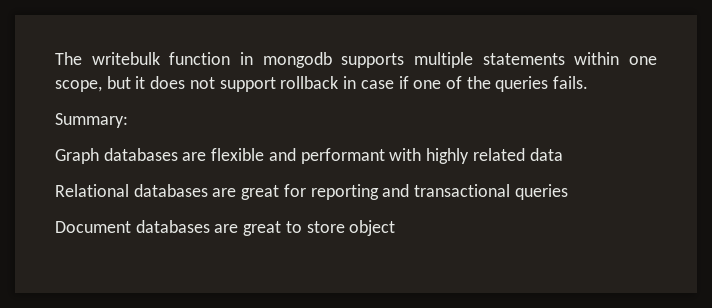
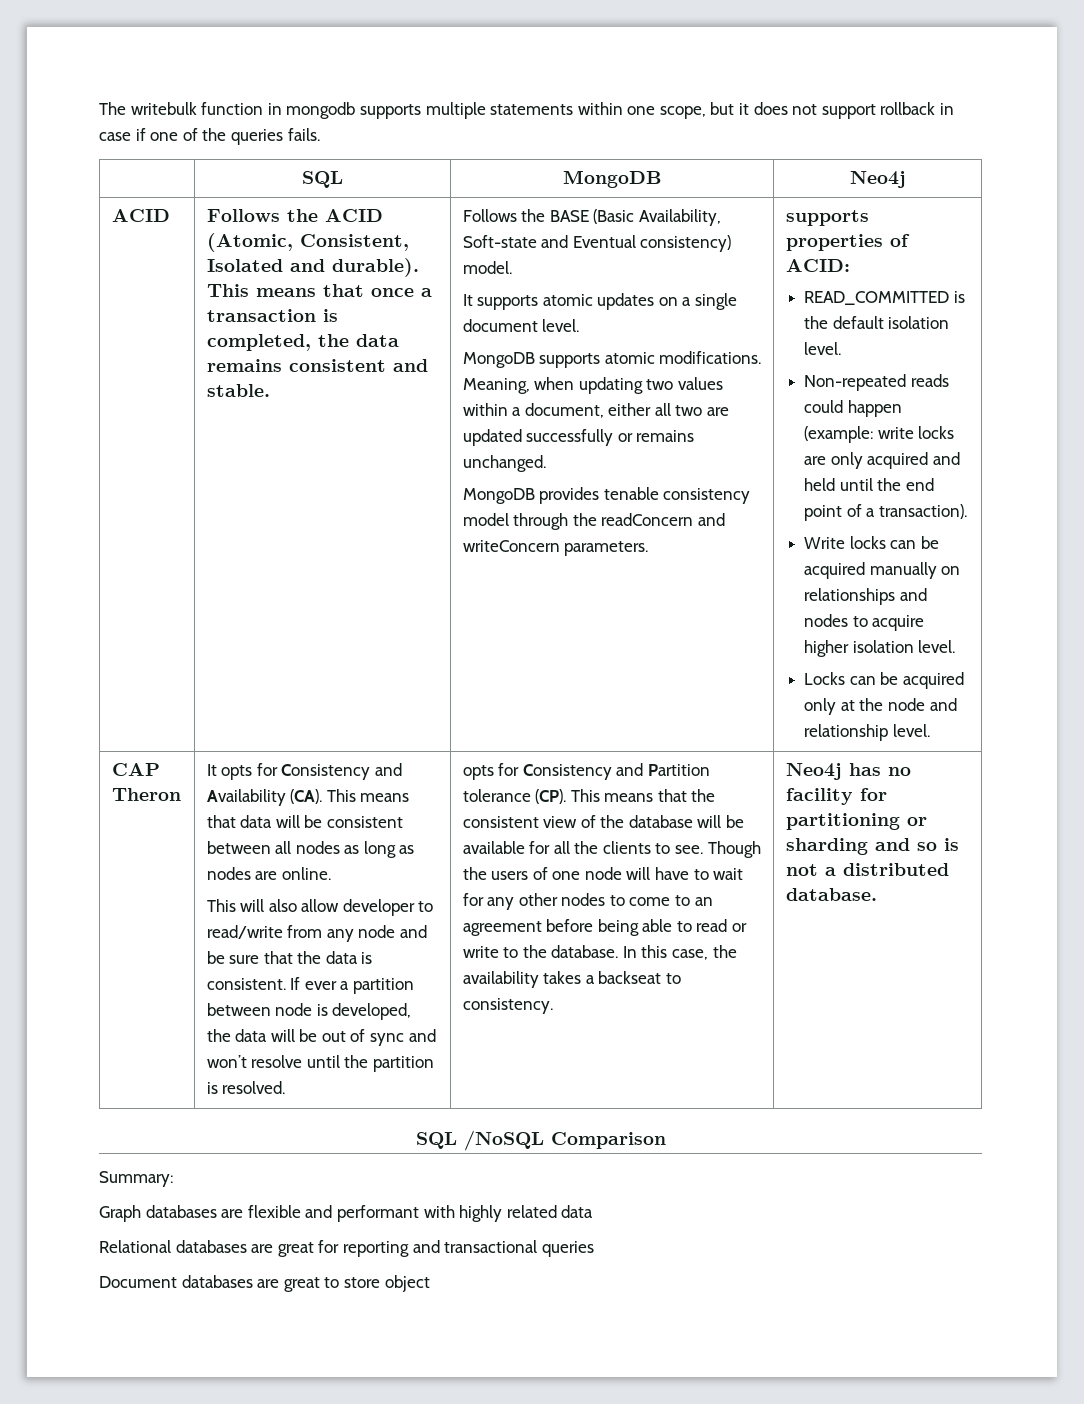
+ | SQL | MongoDB | Neo4j
+ ACID | Follows the ACID (Atomic, Consistent, Isolated and durable). This means that once a transaction is completed, the data remains consistent and stable. | Follows the BASE (Basic Availability, Soft-state and Eventual consistency) model.
+ It supports atomic updates on a single document level.
+ MongoDB supports atomic modifications. Meaning, when updating two values within a document, either all two are updated successfully or remains unchanged.
+ MongoDB provides tenable consistency model through the readConcern and writeConcern parameters. | supports properties of ACID:
+ READ_COMMITTED is the default isolation level.
+ Non-repeated reads could happen (example: write locks are only acquired and held until the end point of a transaction).
+ Write locks can be acquired manually on relationships and nodes to acquire higher isolation level.
+ Locks can be acquired only at the node and relationship level.
+ CAP Theron | It opts for Consistency and Availability (CA). This means that data will be consistent between all nodes as long as nodes are online.
+ This will also allow developer to read/write from any node and be sure that the data is consistent. If ever a partition between node is developed, the data will be out of sync and won’t resolve until the partition is resolved. | opts for Consistency and Partition tolerance (CP). This means that the consistent view of the database will be available for all the clients to see. Though the users of one node will have to wait for any other nodes to come to an agreement before being able to read or write to the database. In this case, the availability takes a backseat to consistency. | Neo4j has no facility for partitioning or sharding and so is not a distributed database.
+ SQL /NoSQL Comparison

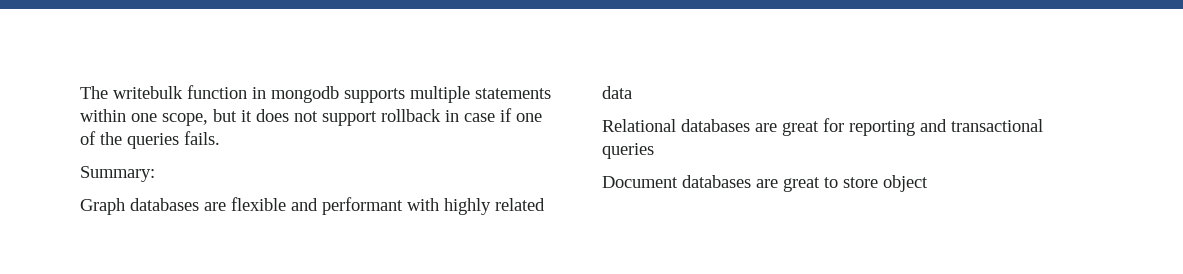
- | SQL | MongoDB | Neo4j
- ACID | Follows the ACID (Atomic, Consistent, Isolated and durable). This means that once a transaction is completed, the data remains consistent and stable. | Follows the BASE (Basic Availability, Soft-state and Eventual consistency) model.
- It supports atomic updates on a single document level.
- MongoDB supports atomic modifications. Meaning, when updating two values within a document, either all two are updated successfully or remains unchanged.
- MongoDB provides tenable consistency model through the readConcern and writeConcern parameters. | supports properties of ACID:
- READ_COMMITTED is the default isolation level.
- Non-repeated reads could happen (example: write locks are only acquired and held until the end point of a transaction).
- Write locks can be acquired manually on relationships and nodes to acquire higher isolation level.
- Locks can be acquired only at the node and relationship level.
- CAP Theron | It opts for Consistency and Availability (CA). This means that data will be consistent between all nodes as long as nodes are online.
- This will also allow developer to read/write from any node and be sure that the data is consistent. If ever a partition between node is developed, the data will be out of sync and won’t resolve until the partition is resolved. | opts for Consistency and Partition tolerance (CP). This means that the consistent view of the database will be available for all the clients to see. Though the users of one node will have to wait for any other nodes to come to an agreement before being able to read or write to the database. In this case, the availability takes a backseat to consistency. | Neo4j has no facility for partitioning or sharding and so is not a distributed database.
- SQL /NoSQL Comparison

